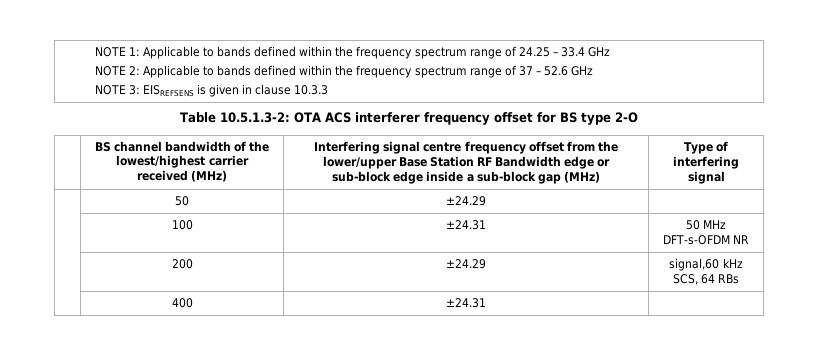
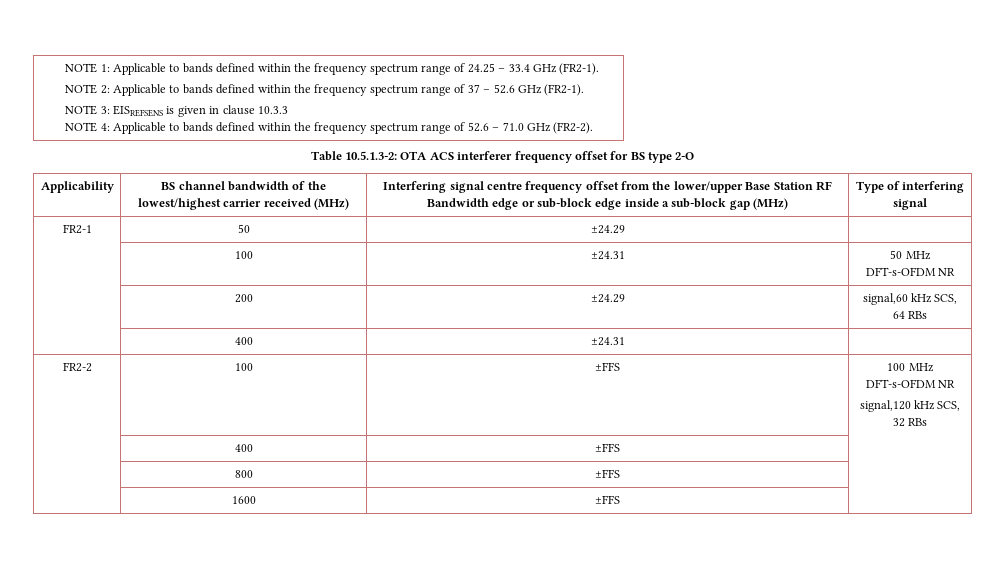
- NOTE 1: Applicable to bands defined within the frequency spectrum range of 24.25 – 33.4 GHz
+ NOTE 1: Applicable to bands defined within the frequency spectrum range of 24.25 – 33.4 GHz (FR2-1).
- NOTE 2: Applicable to bands defined within the frequency spectrum range of 37 – 52.6 GHz
+ NOTE 2: Applicable to bands defined within the frequency spectrum range of 37 – 52.6 GHz (FR2-1).
+ NOTE 4: Applicable to bands defined within the frequency spectrum range of 52.6 – 71.0 GHz (FR2-2).
- | BS channel bandwidth of the lowest/highest carrier received (MHz) | Interfering signal centre frequency offset from the lower/upper Base Station RF Bandwidth edge or sub-block edge inside a sub-block gap (MHz) | Type of interfering signal
+ Applicability | BS channel bandwidth of the lowest/highest carrier received (MHz) | Interfering signal centre frequency offset from the lower/upper Base Station RF Bandwidth edge or sub-block edge inside a sub-block gap (MHz) | Type of interfering signal
- | 50 | ±24.29 |
+ FR2-1 | 50 | ±24.29 |
+ FR2-2 | 100 | ±FFS | 100 MHz DFT-s-OFDM NR
+ signal,120 kHz SCS, 32 RBs
+ | 400 | ±FFS |
+ | 800 | ±FFS |
+ | 1600 | ±FFS |

